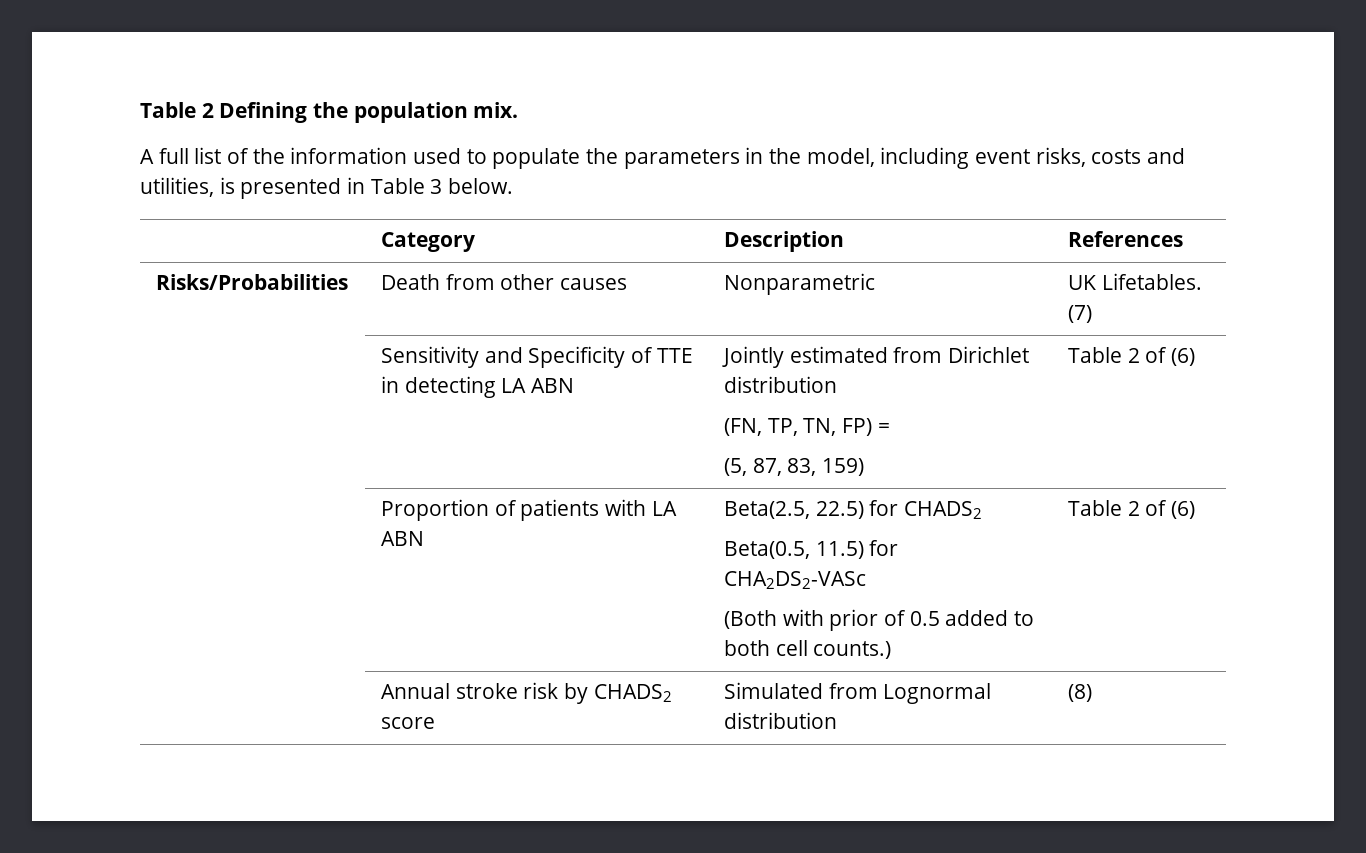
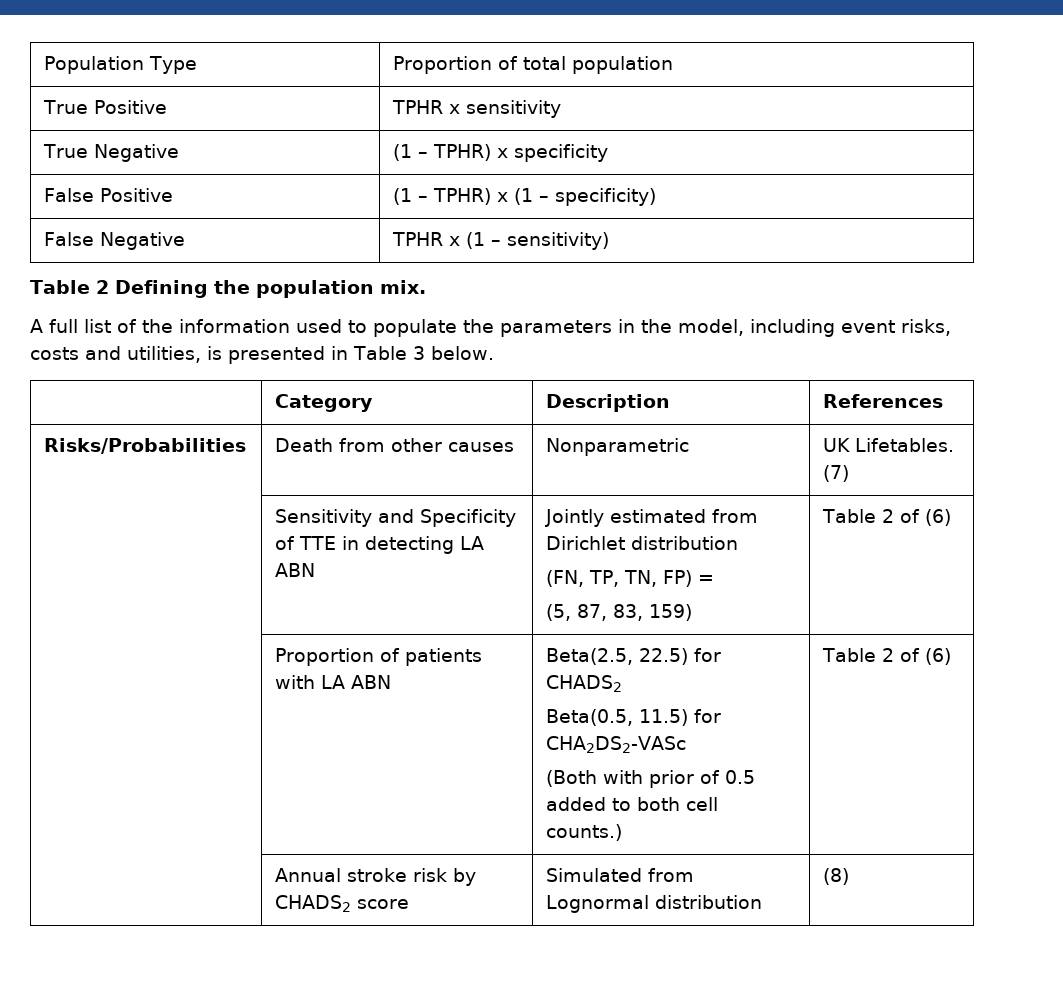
+ Population Type | Proportion of total population
+ True Positive | TPHR x sensitivity
+ True Negative | (1 – TPHR) x specificity
+ False Positive | (1 – TPHR) x (1 – specificity)
+ False Negative | TPHR x (1 – sensitivity)

